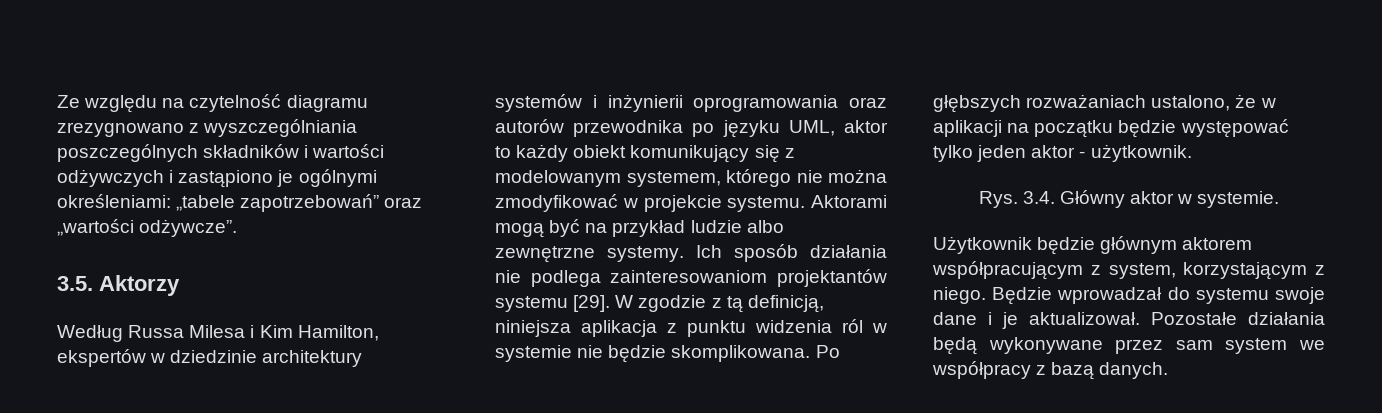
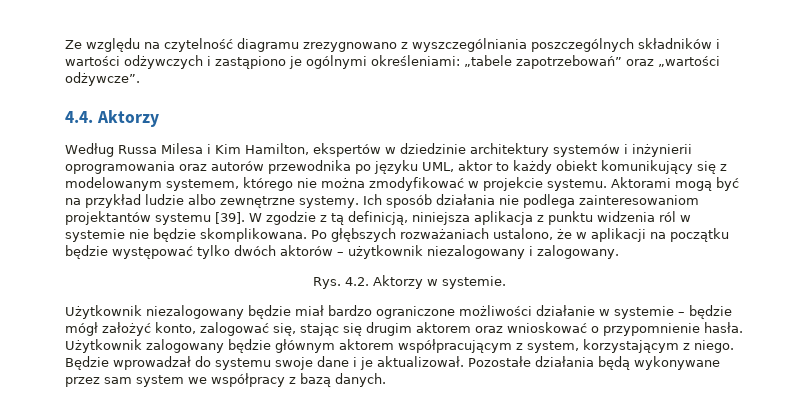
- 3.5. Aktorzy
+ 4.4. Aktorzy
- Ich sposób działania nie podlega zainteresowaniom projektantów systemu [29].
+ Ich sposób działania nie podlega zainteresowaniom projektantów systemu [39].
- Po głębszych rozważaniach ustalono, że w aplikacji na początku będzie występować tylko jeden aktor - użytkownik.
- Rys. 3.4. Główny aktor w systemie.
- Użytkownik będzie głównym aktorem współpracującym z system, korzystającym z niego.
+ Po głębszych rozważaniach ustalono, że w aplikacji na początku będzie występować tylko dwóch aktorów – użytkownik niezalogowany i zalogowany.
+ Rys. 4.2. Aktorzy w systemie.
+ Użytkownik niezalogowany będzie miał bardzo ograniczone możliwości działanie w systemie – będzie mógł założyć konto, zalogować się, stając się drugim aktorem oraz wnioskować o przypomnienie hasła. Użytkownik zalogowany będzie głównym aktorem współpracującym z system, korzystającym z niego.

